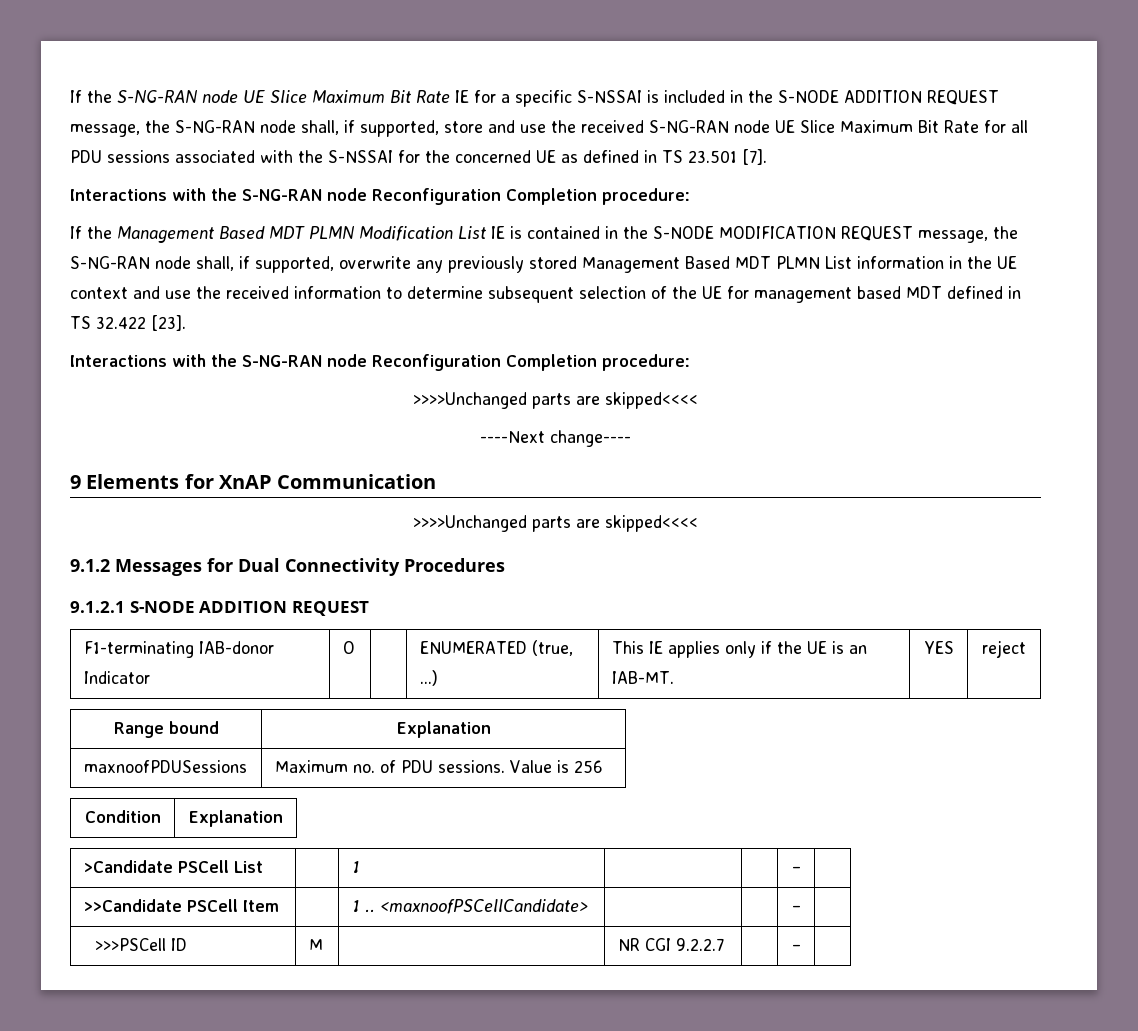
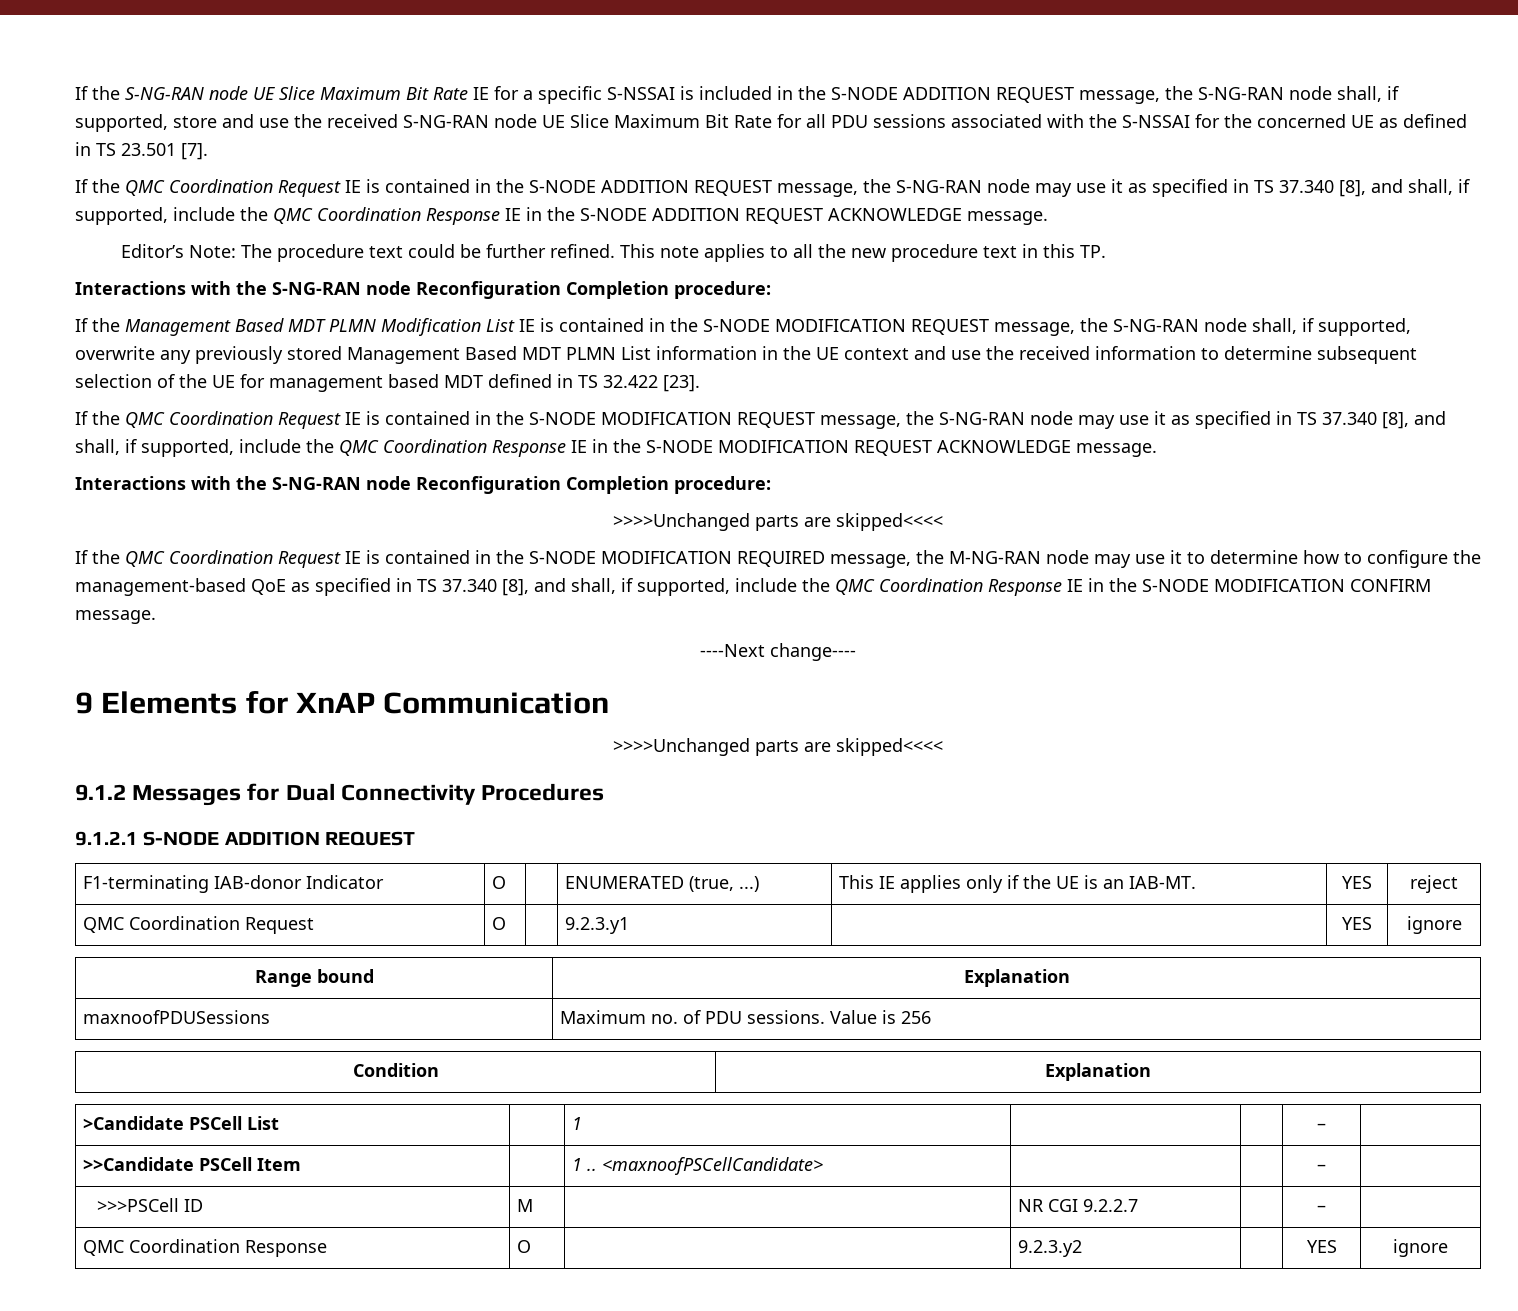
+ If the QMC Coordination Request IE is contained in the S-NODE ADDITION REQUEST message, the S-NG-RAN node may use it as specified in TS 37.340 [8], and shall, if supported, include the QMC Coordination Response IE in the S-NODE ADDITION REQUEST ACKNOWLEDGE message.
+ Editor’s Note: The procedure text could be further refined. This note applies to all the new procedure text in this TP.
+ If the QMC Coordination Request IE is contained in the S-NODE MODIFICATION REQUEST message, the S-NG-RAN node may use it as specified in TS 37.340 [8], and shall, if supported, include the QMC Coordination Response IE in the S-NODE MODIFICATION REQUEST ACKNOWLEDGE message.
+ If the QMC Coordination Request IE is contained in the S-NODE MODIFICATION REQUIRED message, the M-NG-RAN node may use it to determine how to configure the management-based QoE as specified in TS 37.340 [8], and shall, if supported, include the QMC Coordination Response IE in the S-NODE MODIFICATION CONFIRM message.
+ QMC Coordination Request | O | | 9.2.3.y1 | | YES | ignore
+ QMC Coordination Response | O | | 9.2.3.y2 | | YES | ignore

